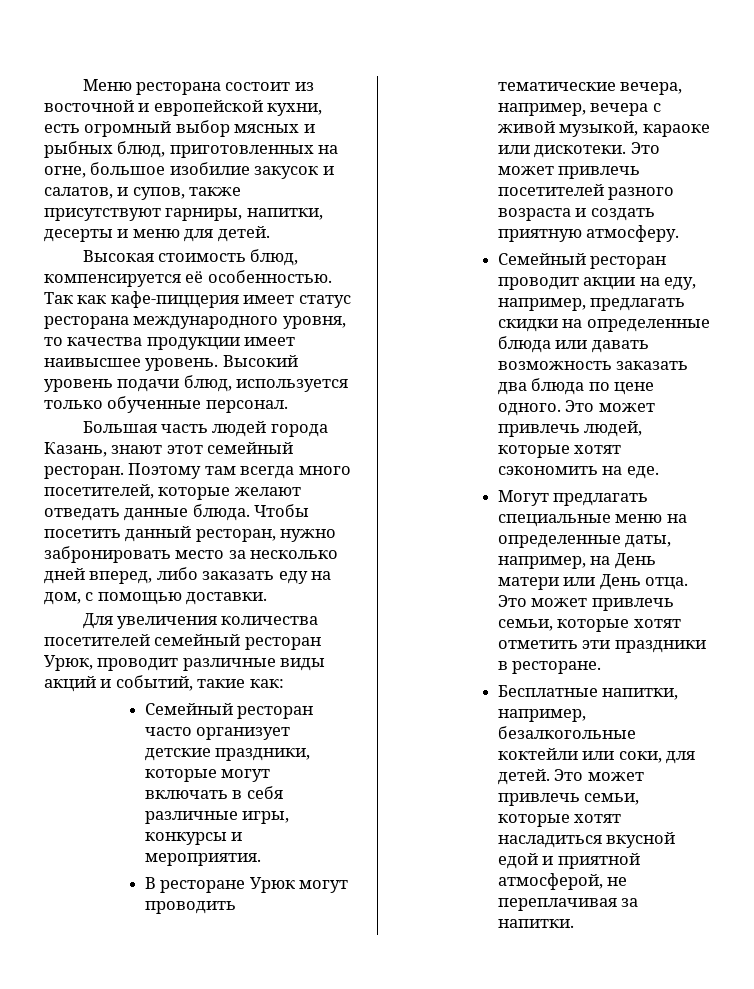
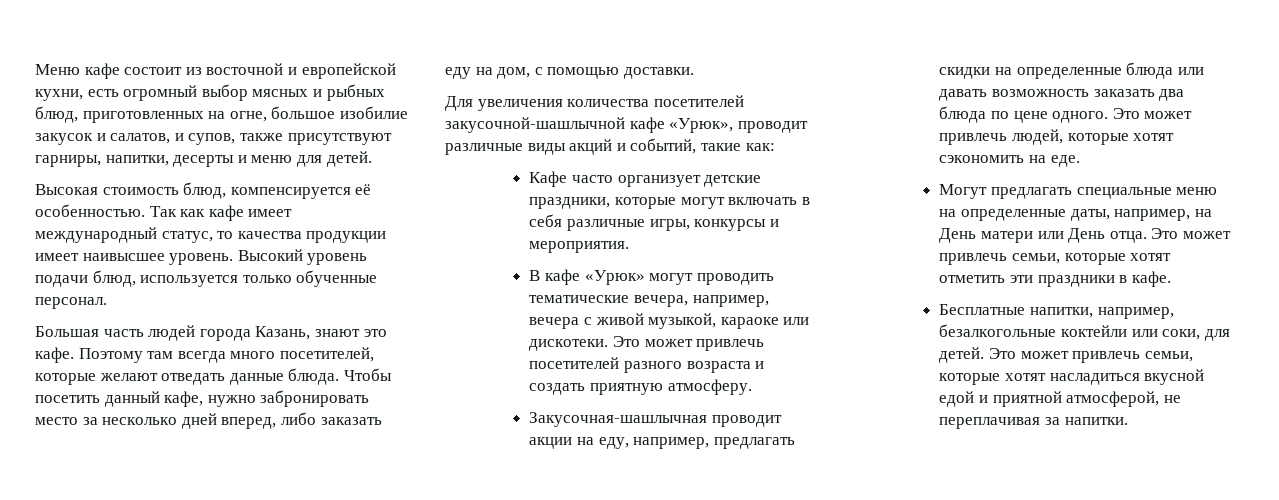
- Меню ресторана состоит из восточной и европейской кухни, есть огромный выбор мясных и рыбных блюд, приготовленных на огне, большое изобилие закусок и салатов, и супов, также присутствуют гарниры, напитки, десерты и меню для детей.
+ Меню кафе состоит из восточной и европейской кухни, есть огромный выбор мясных и рыбных блюд, приготовленных на огне, большое изобилие закусок и салатов, и супов, также присутствуют гарниры, напитки, десерты и меню для детей.
- Так как кафе-пиццерия имеет статус ресторана международного уровня, то качества продукции имеет наивысшее уровень.
+ Так как кафе имеет международный статус, то качества продукции имеет наивысшее уровень.
- Большая часть людей города Казань, знают этот семейный ресторан.
+ Большая часть людей города Казань, знают это кафе.
- Чтобы посетить данный ресторан, нужно забронировать место за несколько дней вперед, либо заказать еду на дом, с помощью доставки.
+ Чтобы посетить данный кафе, нужно забронировать место за несколько дней вперед, либо заказать еду на дом, с помощью доставки.
- Для увеличения количества посетителей семейный ресторан Урюк, проводит различные виды акций и событий, такие как:
+ Для увеличения количества посетителей закусочной-шашлычной кафе «Урюк», проводит различные виды акций и событий, такие как:
- Семейный ресторан часто организует детские праздники, которые могут включать в себя различные игры, конкурсы и мероприятия.
+ Кафе часто организует детские праздники, которые могут включать в себя различные игры, конкурсы и мероприятия.
- В ресторане Урюк могут проводить тематические вечера, например, вечера с живой музыкой, караоке или дискотеки.
+ В кафе «Урюк» могут проводить тематические вечера, например, вечера с живой музыкой, караоке или дискотеки.
- Семейный ресторан проводит акции на еду, например, предлагать скидки на определенные блюда или давать возможность заказать два блюда по цене одного.
+ Закусочная-шашлычная проводит акции на еду, например, предлагать скидки на определенные блюда или давать возможность заказать два блюда по цене одного.
- Это может привлечь семьи, которые хотят отметить эти праздники в ресторане.
+ Это может привлечь семьи, которые хотят отметить эти праздники в кафе.

